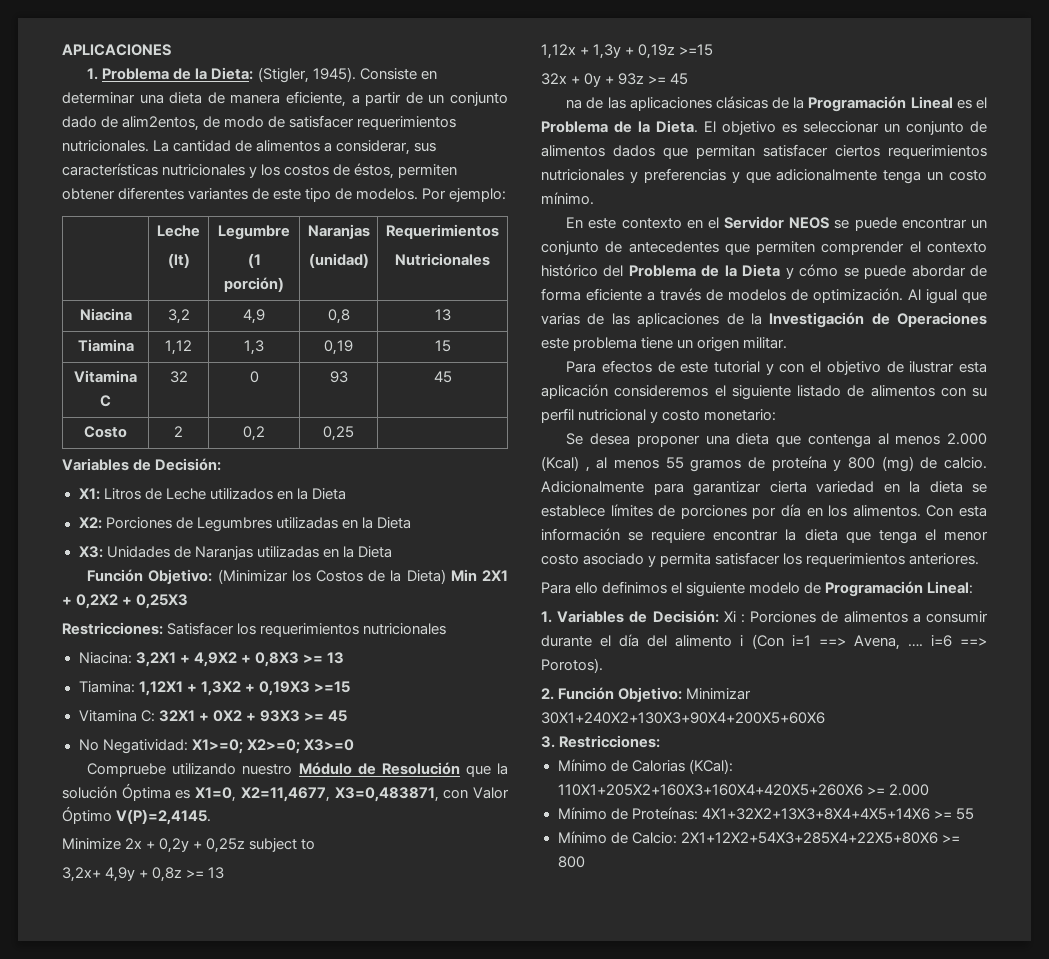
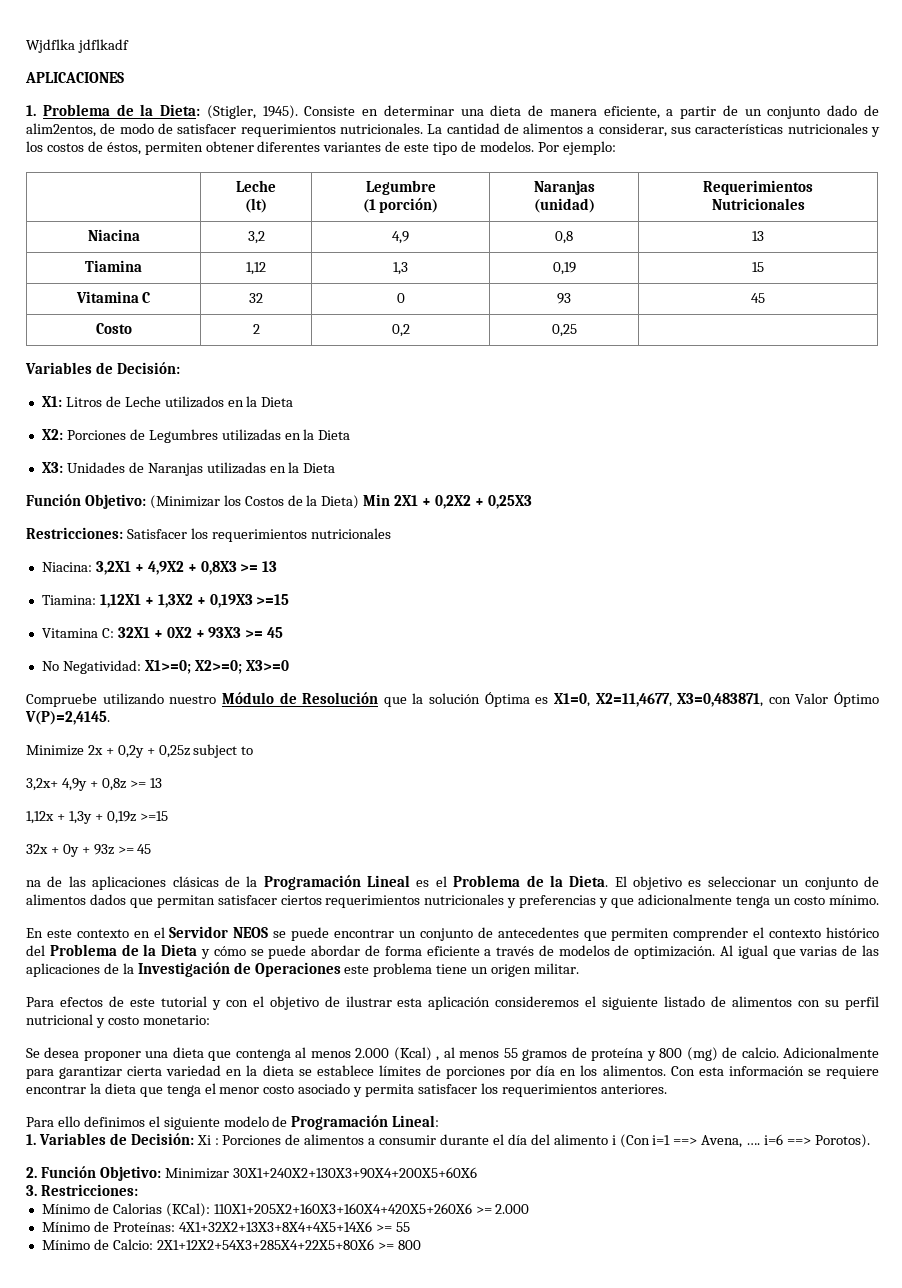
+ Wjdflka jdflkadf

